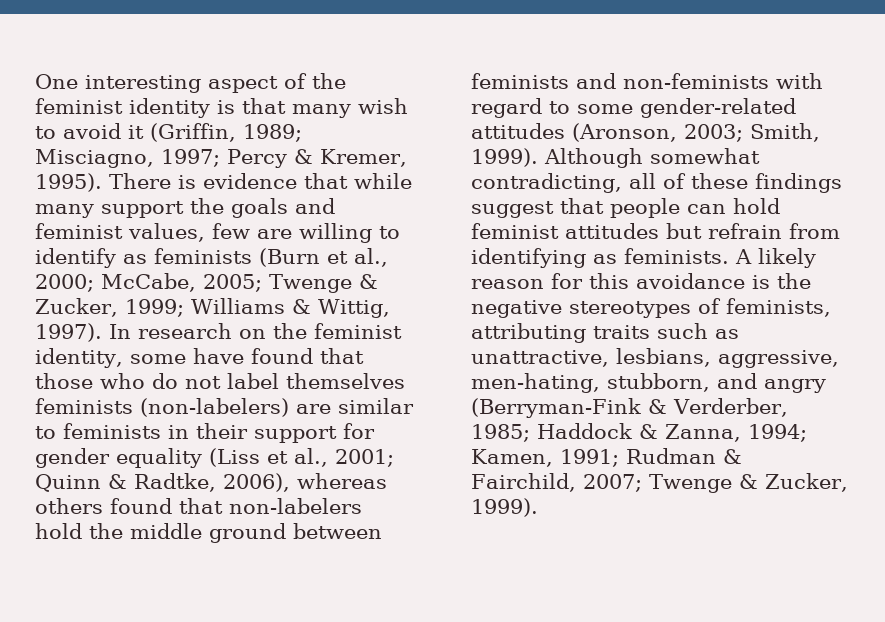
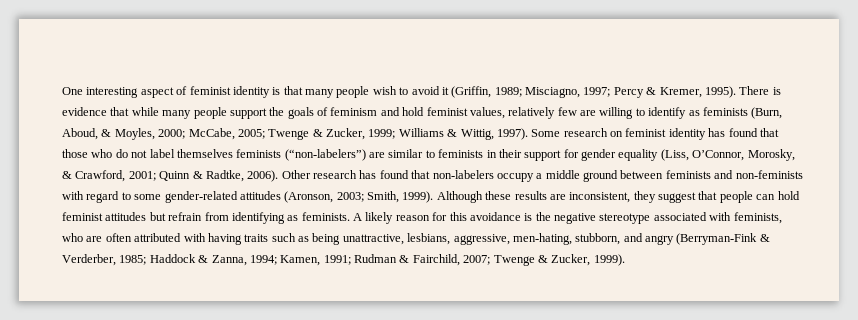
- One interesting aspect of the feminist identity is that many wish to avoid it (Griffin, 1989; Misciagno, 1997; Percy & Kremer, 1995).
+ One interesting aspect of feminist identity is that many people wish to avoid it (Griffin, 1989; Misciagno, 1997; Percy & Kremer, 1995).
- There is evidence that while many support the goals and feminist values, few are willing to identify as feminists (Burn et al., 2000; McCabe, 2005; Twenge & Zucker, 1999; Williams & Wittig, 1997).
+ There is evidence that while many people support the goals of feminism and hold feminist values, relatively few are willing to identify as feminists (Burn, Aboud, & Moyles, 2000; McCabe, 2005; Twenge & Zucker, 1999; Williams & Wittig, 1997).
- In research on the feminist identity, some have found that those who do not label themselves feminists (non-labelers) are similar to feminists in their support for gender equality (Liss et al., 2001; Quinn & Radtke, 2006), whereas others found that non-labelers hold the middle ground between feminists and non-feminists with regard to some gender-related attitudes (Aronson, 2003; Smith, 1999).
+ Some research on feminist identity has found that those who do not label themselves feminists (“non-labelers”) are similar to feminists in their support for gender equality (Liss, O’Connor, Morosky, & Crawford, 2001; Quinn & Radtke, 2006). Other research has found that non-labelers occupy a middle ground between feminists and non-feminists with regard to some gender-related attitudes (Aronson, 2003; Smith, 1999).
- Although somewhat contradicting, all of these findings suggest that people can hold feminist attitudes but refrain from identifying as feminists.
+ Although these results are inconsistent, they suggest that people can hold feminist attitudes but refrain from identifying as feminists.
- A likely reason for this avoidance is the negative stereotypes of feminists, attributing traits such as unattractive, lesbians, aggressive, men-hating, stubborn, and angry (Berryman‐Fink & Verderber, 1985; Haddock & Zanna, 1994; Kamen, 1991; Rudman & Fairchild, 2007; Twenge & Zucker, 1999).
+ A likely reason for this avoidance is the negative stereotype associated with feminists, who are often attributed with having traits such as being unattractive, lesbians, aggressive, men-hating, stubborn, and angry (Berryman‐Fink & Verderber, 1985; Haddock & Zanna, 1994; Kamen, 1991; Rudman & Fairchild, 2007; Twenge & Zucker, 1999).

